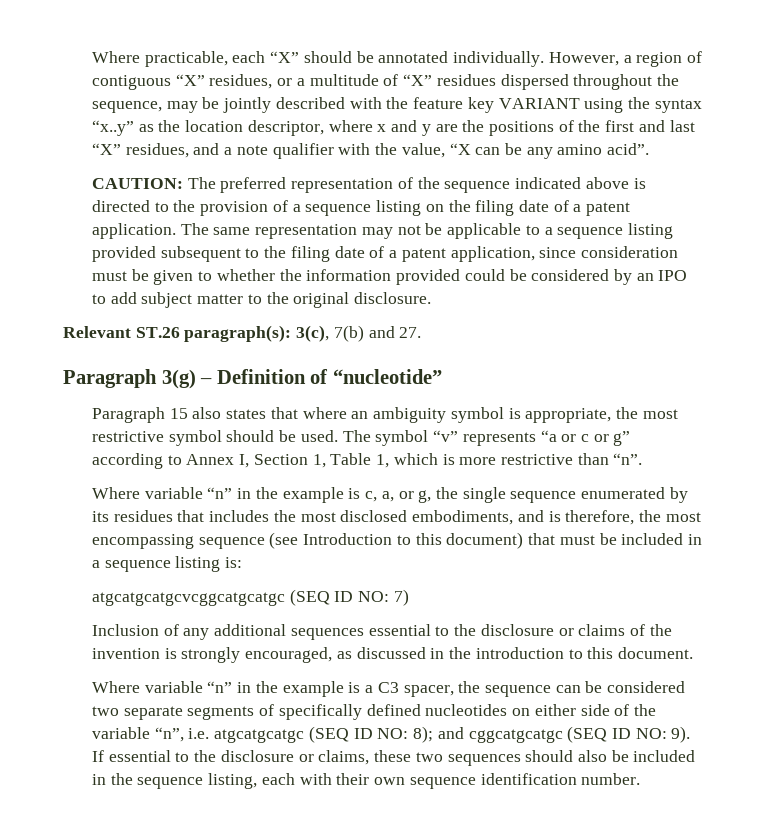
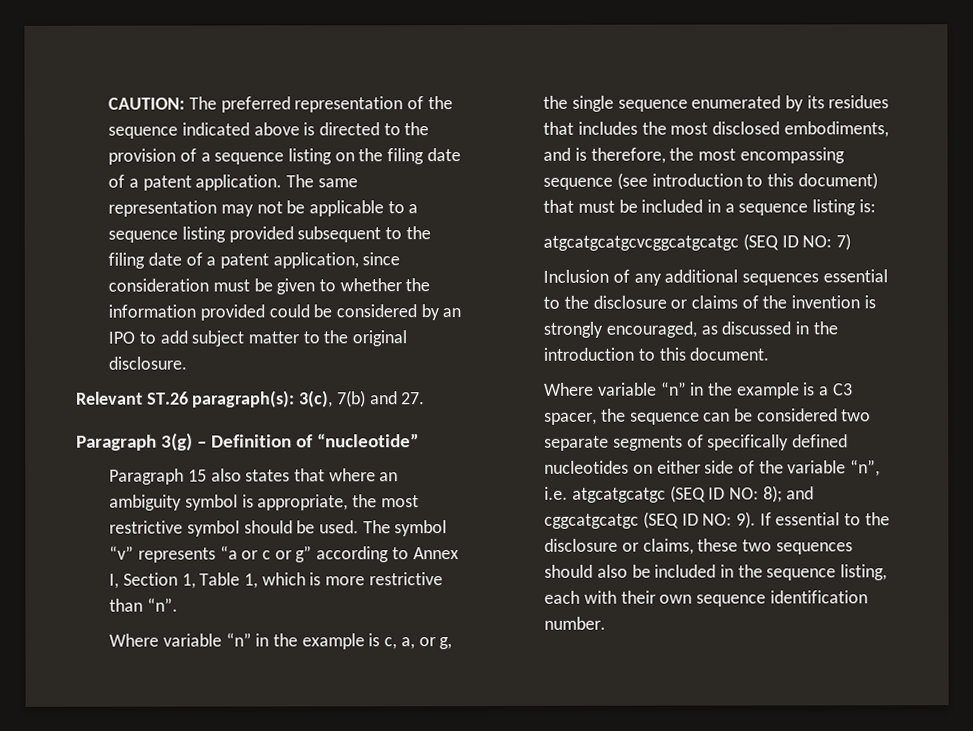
- Where practicable, each “X” should be annotated individually. However, a region of contiguous “X” residues, or a multitude of “X” residues dispersed throughout the sequence, may be jointly described with the feature key VARIANT using the syntax “x..y” as the location descriptor, where x and y are the positions of the first and last “X” residues, and a note qualifier with the value, “X can be any amino acid”.
- Where variable “n” in the example is c, a, or g, the single sequence enumerated by its residues that includes the most disclosed embodiments, and is therefore, the most encompassing sequence (see Introduction to this document) that must be included in a sequence listing is:
+ Where variable “n” in the example is c, a, or g, the single sequence enumerated by its residues that includes the most disclosed embodiments, and is therefore, the most encompassing sequence (see introduction to this document) that must be included in a sequence listing is:

